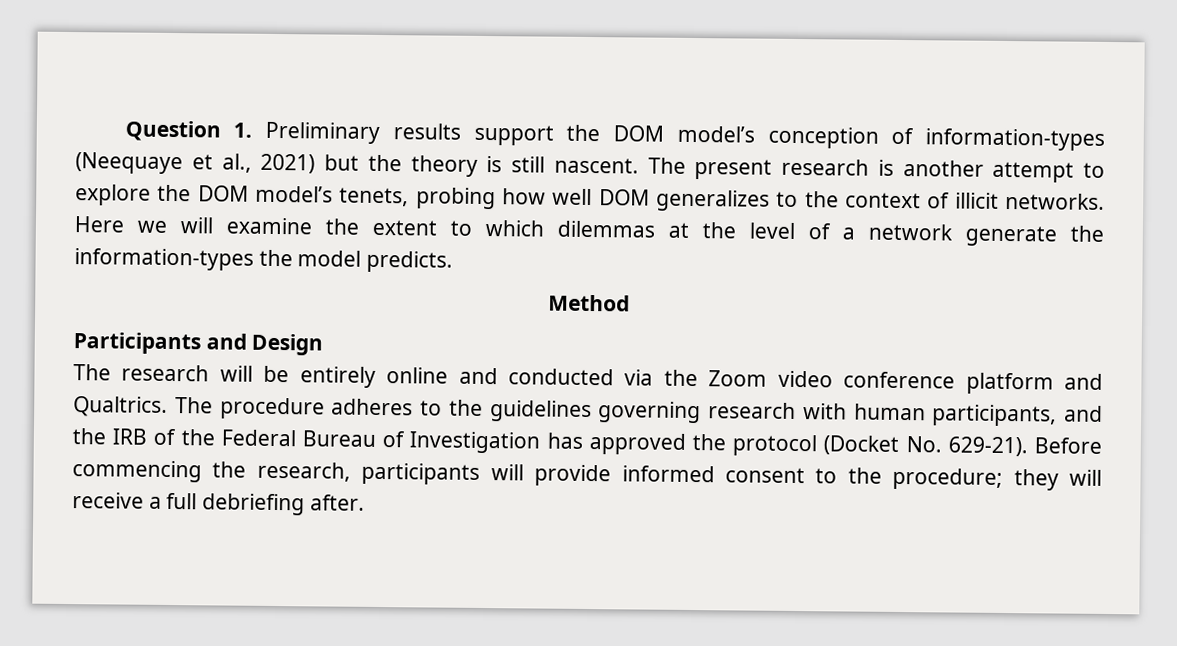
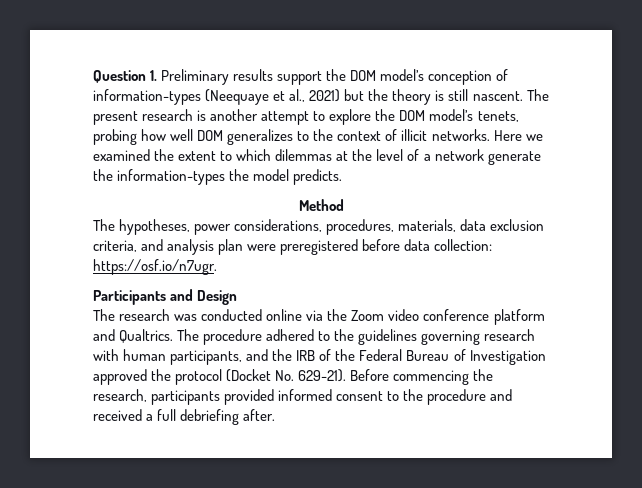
- Here we will examine the extent to which dilemmas at the level of a network generate the information-types the model predicts.
+ Here we examined the extent to which dilemmas at the level of a network generate the information-types the model predicts.
+ The hypotheses, power considerations, procedures, materials, data exclusion criteria, and analysis plan were preregistered before data collection: https://osf.io/n7ugr.
- The research will be entirely online and conducted via the Zoom video conference platform and Qualtrics.
+ The research was conducted online via the Zoom video conference platform and Qualtrics.
- The procedure adheres to the guidelines governing research with human participants, and the IRB of the Federal Bureau of Investigation has approved the protocol (Docket No. 629-21).
+ The procedure adhered to the guidelines governing research with human participants, and the IRB of the Federal Bureau of Investigation approved the protocol (Docket No. 629-21).
- Before commencing the research, participants will provide informed consent to the procedure; they will receive a full debriefing after.
+ Before commencing the research, participants provided informed consent to the procedure and received a full debriefing after.

